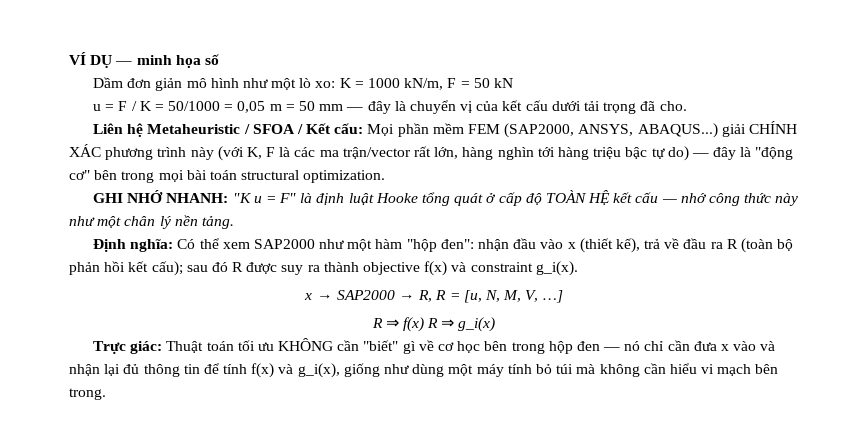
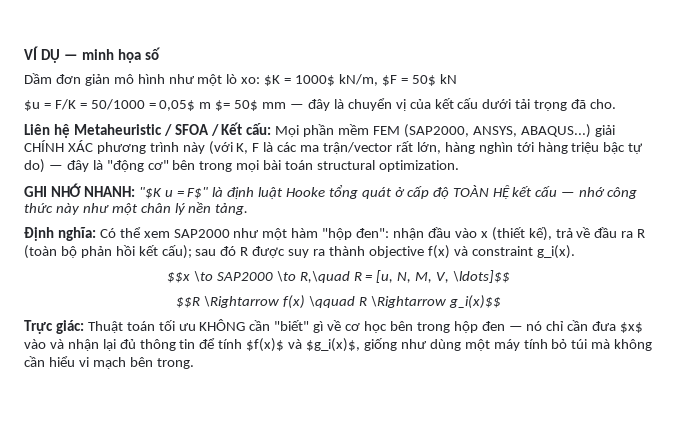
- Dầm đơn giản mô hình như một lò xo: K = 1000 kN/m, F = 50 kN
- u = F / K = 50/1000 = 0,05 m = 50 mm — đây là chuyển vị của kết cấu dưới tải trọng đã cho.
+ Dầm đơn giản mô hình như một lò xo: $K = 1000$ kN/m, $F = 50$ kN
+ $u = F/K = 50/1000 = 0,05$ m $= 50$ mm — đây là chuyển vị của kết cấu dưới tải trọng đã cho.
- GHI NHỚ NHANH: "K u = F" là định luật Hooke tổng quát ở cấp độ TOÀN HỆ kết cấu — nhớ công thức này như một chân lý nền tảng.
+ GHI NHỚ NHANH: "$K u = F$" là định luật Hooke tổng quát ở cấp độ TOÀN HỆ kết cấu — nhớ công thức này như một chân lý nền tảng.
- x → SAP2000 → R, R = [u, N, M, V, …]
- R ⇒ f(x) R ⇒ g_i(x)
+ $$x \to SAP2000 \to R,\quad R = [u, N, M, V, \ldots]$$
+ $$R \Rightarrow f(x) \qquad R \Rightarrow g_i(x)$$
- Trực giác: Thuật toán tối ưu KHÔNG cần "biết" gì về cơ học bên trong hộp đen — nó chỉ cần đưa x vào và nhận lại đủ thông tin để tính f(x) và g_i(x), giống như dùng một máy tính bỏ túi mà không cần hiểu vi mạch bên trong.
+ Trực giác: Thuật toán tối ưu KHÔNG cần "biết" gì về cơ học bên trong hộp đen — nó chỉ cần đưa $x$ vào và nhận lại đủ thông tin để tính $f(x)$ và $g_i(x)$, giống như dùng một máy tính bỏ túi mà không cần hiểu vi mạch bên trong.

